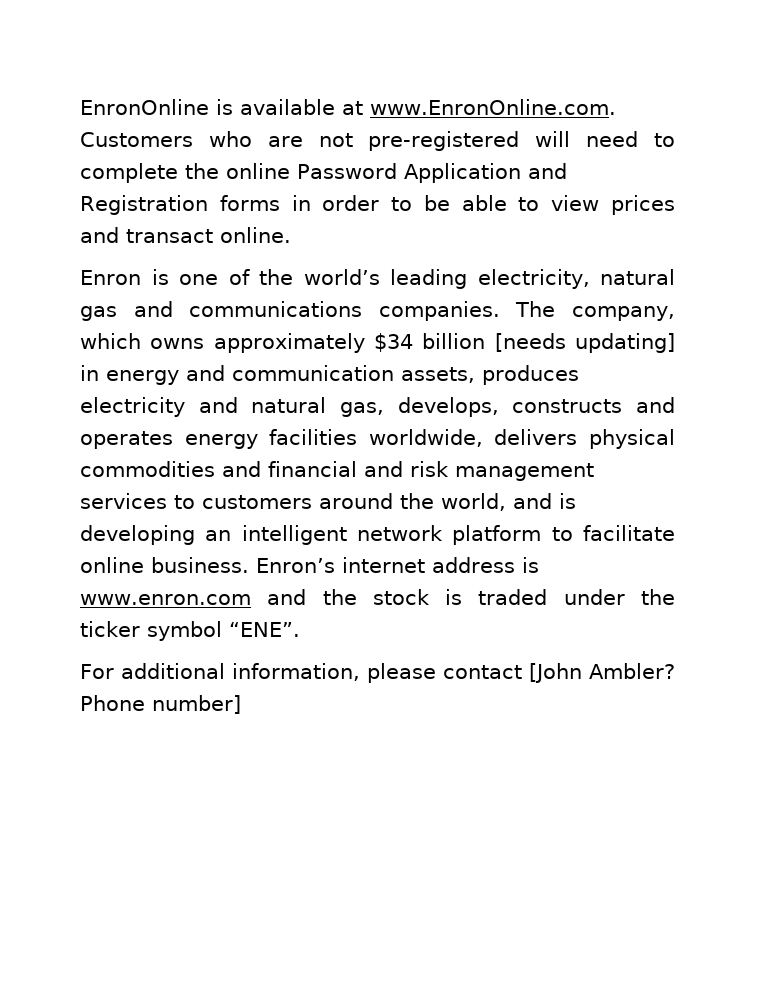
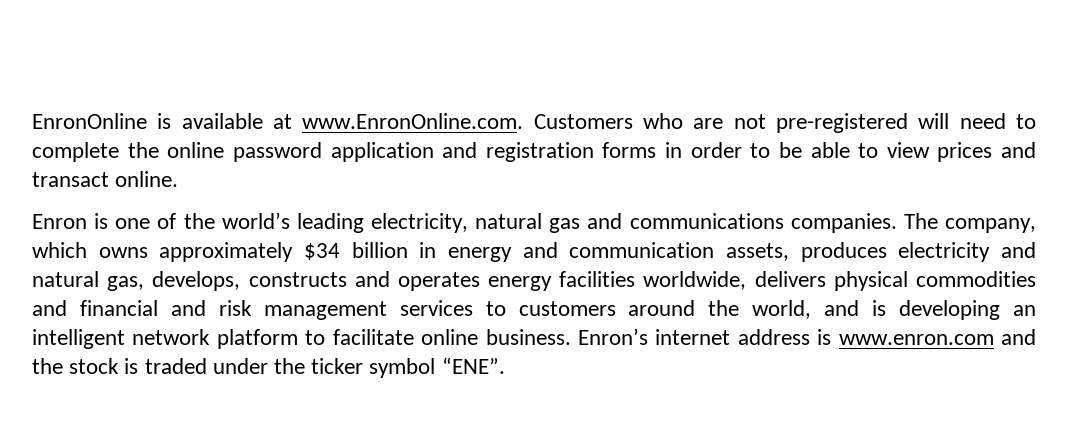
- EnronOnline is available at www.EnronOnline.com. Customers who are not pre-registered will need to complete the online Password Application and Registration forms in order to be able to view prices and transact online.
+ EnronOnline is available at www.EnronOnline.com. Customers who are not pre-registered will need to complete the online password application and registration forms in order to be able to view prices and transact online.
- The company, which owns approximately $34 billion [needs updating] in energy and communication assets, produces electricity and natural gas, develops, constructs and operates energy facilities worldwide, delivers physical commodities and financial and risk management services to customers around the world, and is developing an intelligent network platform to facilitate online business.
+ The company, which owns approximately $34 billion in energy and communication assets, produces electricity and natural gas, develops, constructs and operates energy facilities worldwide, delivers physical commodities and financial and risk management services to customers around the world, and is developing an intelligent network platform to facilitate online business.
- For additional information, please contact [John Ambler? Phone number]

